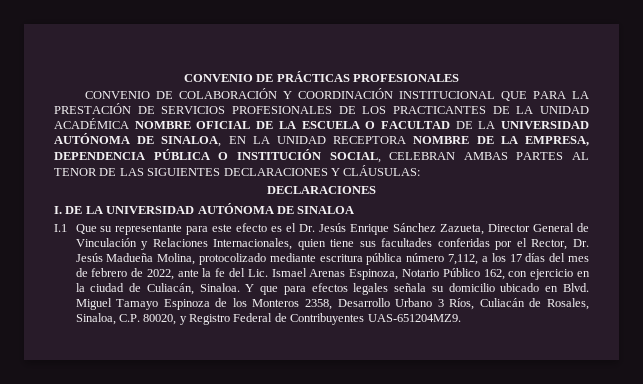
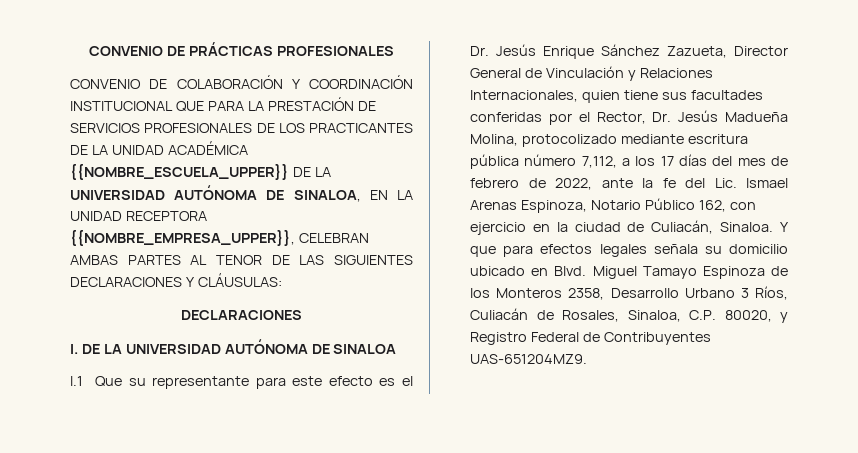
- CONVENIO DE COLABORACIÓN Y COORDINACIÓN INSTITUCIONAL QUE PARA LA PRESTACIÓN DE SERVICIOS PROFESIONALES DE LOS PRACTICANTES DE LA UNIDAD ACADÉMICA NOMBRE OFICIAL DE LA ESCUELA O FACULTAD DE LA UNIVERSIDAD AUTÓNOMA DE SINALOA, EN LA UNIDAD RECEPTORA NOMBRE DE LA EMPRESA, DEPENDENCIA PÚBLICA O INSTITUCIÓN SOCIAL, CELEBRAN AMBAS PARTES AL TENOR DE LAS SIGUIENTES DECLARACIONES Y CLÁUSULAS:
+ CONVENIO DE COLABORACIÓN Y COORDINACIÓN INSTITUCIONAL QUE PARA LA PRESTACIÓN DE SERVICIOS PROFESIONALES DE LOS PRACTICANTES DE LA UNIDAD ACADÉMICA {{NOMBRE_ESCUELA_UPPER}} DE LA UNIVERSIDAD AUTÓNOMA DE SINALOA, EN LA UNIDAD RECEPTORA {{NOMBRE_EMPRESA_UPPER}}, CELEBRAN AMBAS PARTES AL TENOR DE LAS SIGUIENTES DECLARACIONES Y CLÁUSULAS:

